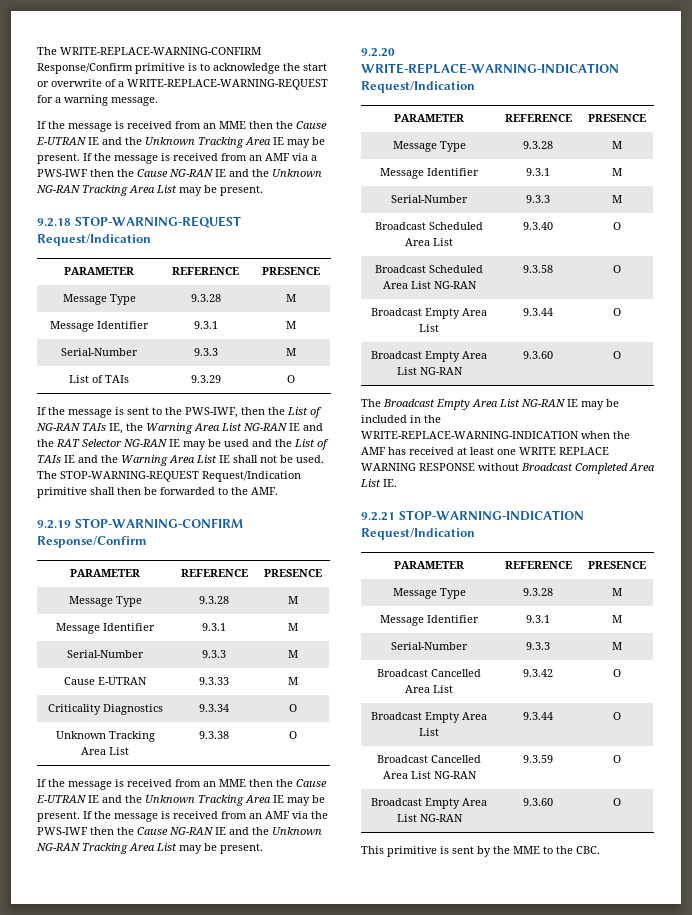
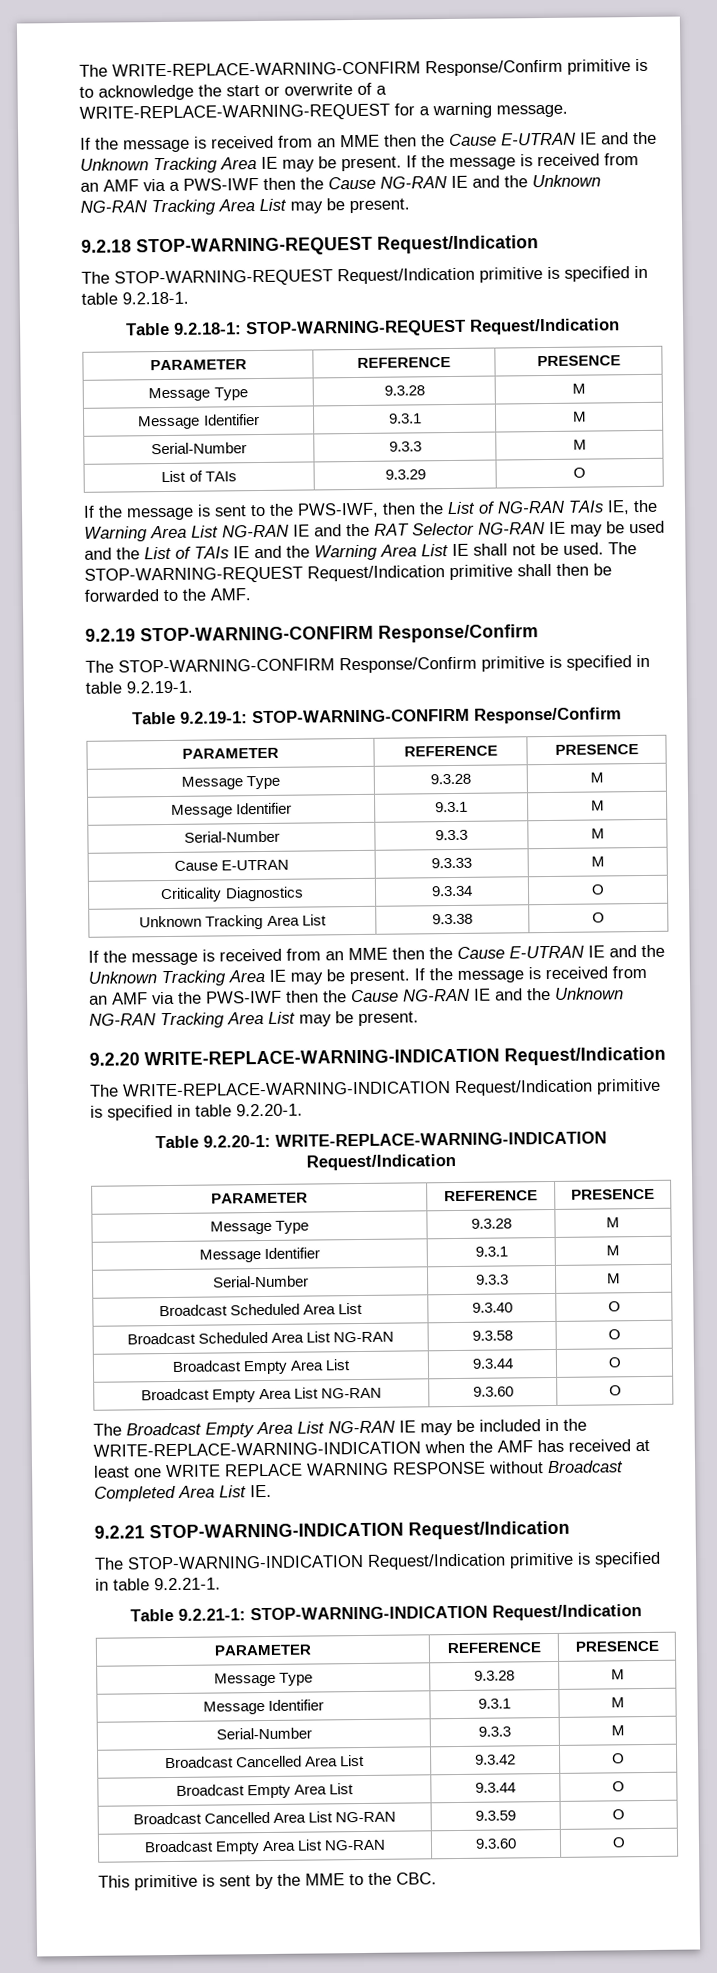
+ The STOP-WARNING-REQUEST Request/Indication primitive is specified in table 9.2.18-1.
+ Table 9.2.18-1: STOP-WARNING-REQUEST Request/Indication
+ The STOP-WARNING-CONFIRM Response/Confirm primitive is specified in table 9.2.19-1.
+ Table 9.2.19-1: STOP-WARNING-CONFIRM Response/Confirm
+ The WRITE-REPLACE-WARNING-INDICATION Request/Indication primitive is specified in table 9.2.20-1.
+ Table 9.2.20-1: WRITE-REPLACE-WARNING-INDICATION Request/Indication
+ The STOP-WARNING-INDICATION Request/Indication primitive is specified in table 9.2.21-1.
+ Table 9.2.21-1: STOP-WARNING-INDICATION Request/Indication

